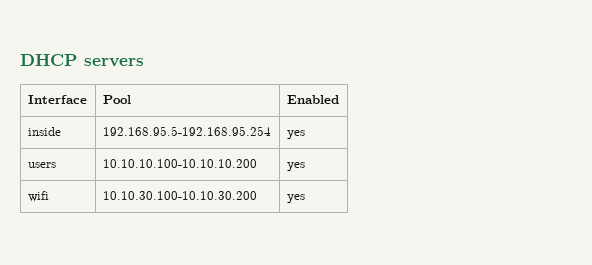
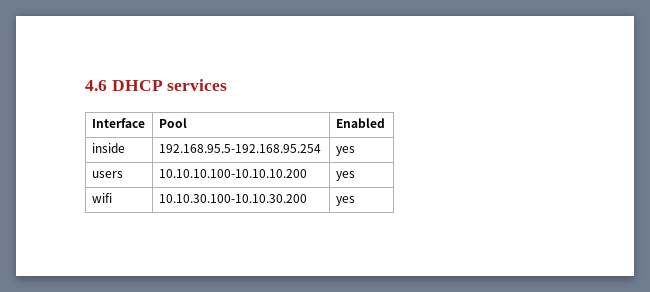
- DHCP servers
+ 4.6 DHCP services

